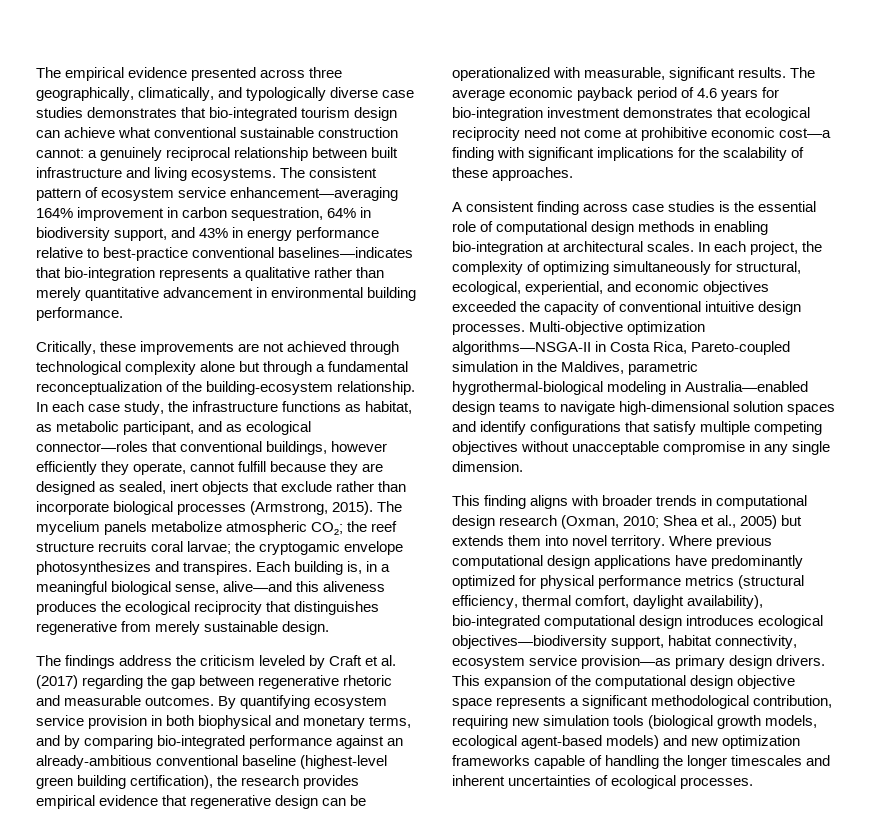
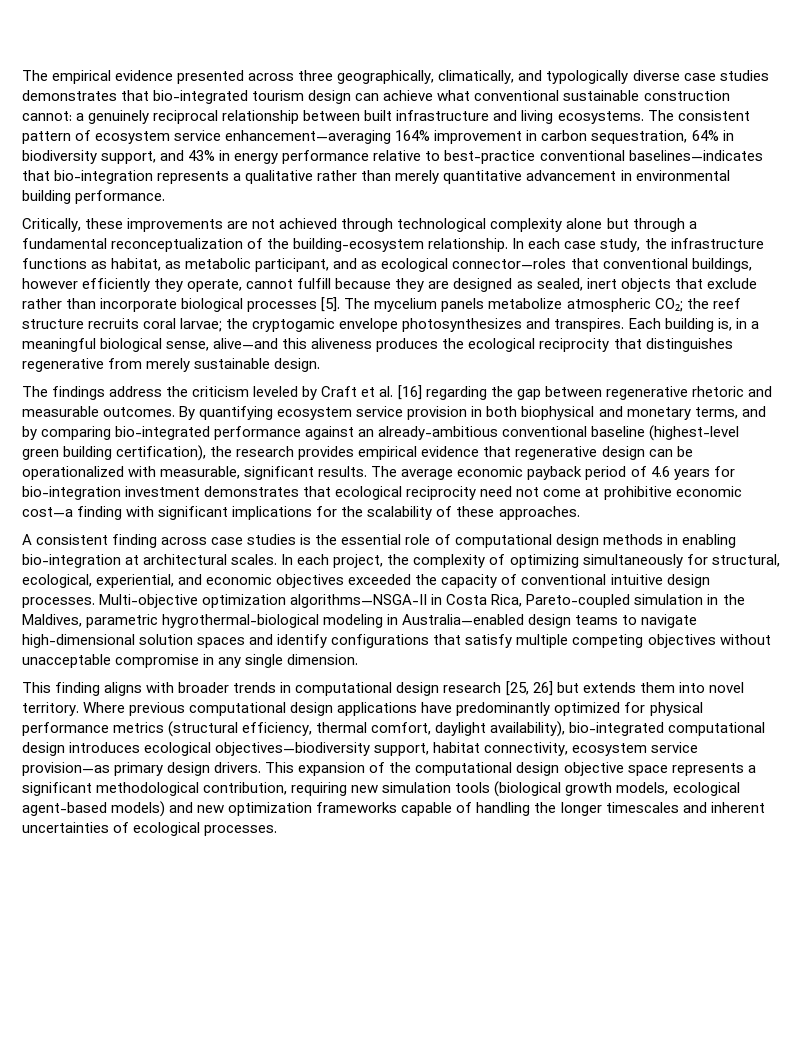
- In each case study, the infrastructure functions as habitat, as metabolic participant, and as ecological connector—roles that conventional buildings, however efficiently they operate, cannot fulfill because they are designed as sealed, inert objects that exclude rather than incorporate biological processes (Armstrong, 2015).
+ In each case study, the infrastructure functions as habitat, as metabolic participant, and as ecological connector—roles that conventional buildings, however efficiently they operate, cannot fulfill because they are designed as sealed, inert objects that exclude rather than incorporate biological processes [5].
- The findings address the criticism leveled by Craft et al. (2017) regarding the gap between regenerative rhetoric and measurable outcomes.
+ The findings address the criticism leveled by Craft et al. [16] regarding the gap between regenerative rhetoric and measurable outcomes.
- This finding aligns with broader trends in computational design research (Oxman, 2010; Shea et al., 2005) but extends them into novel territory.
+ This finding aligns with broader trends in computational design research [25, 26] but extends them into novel territory.

